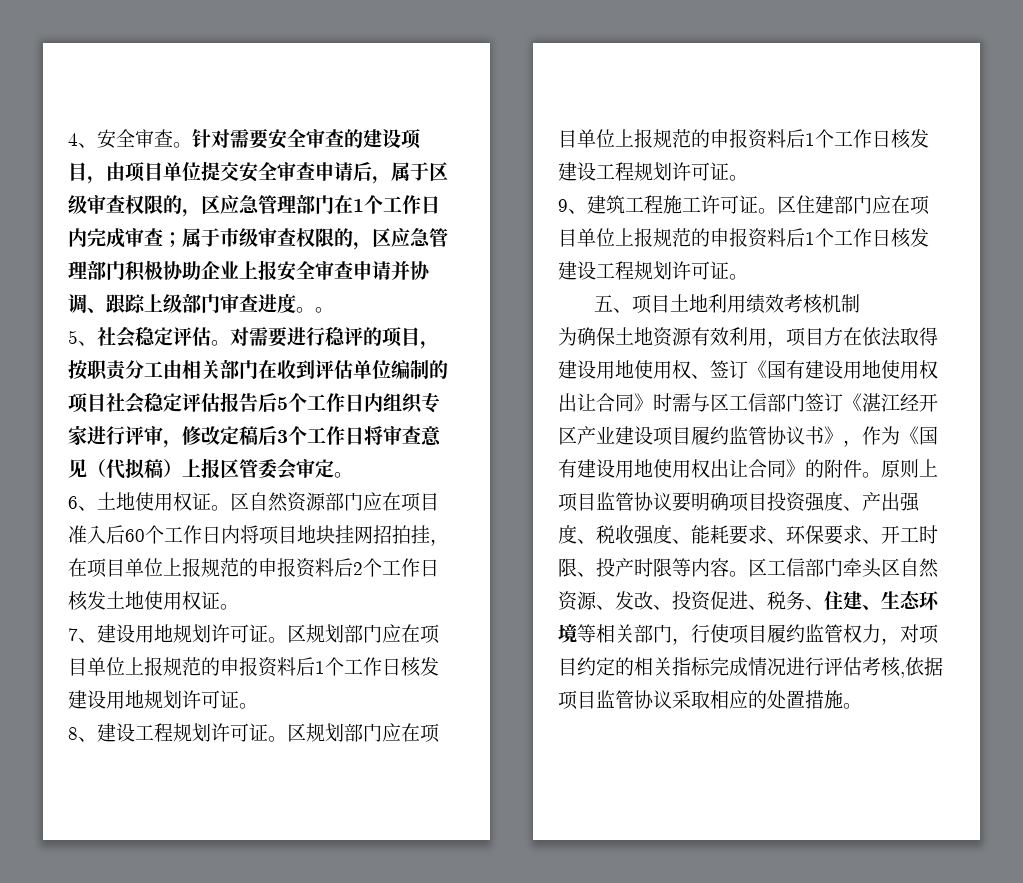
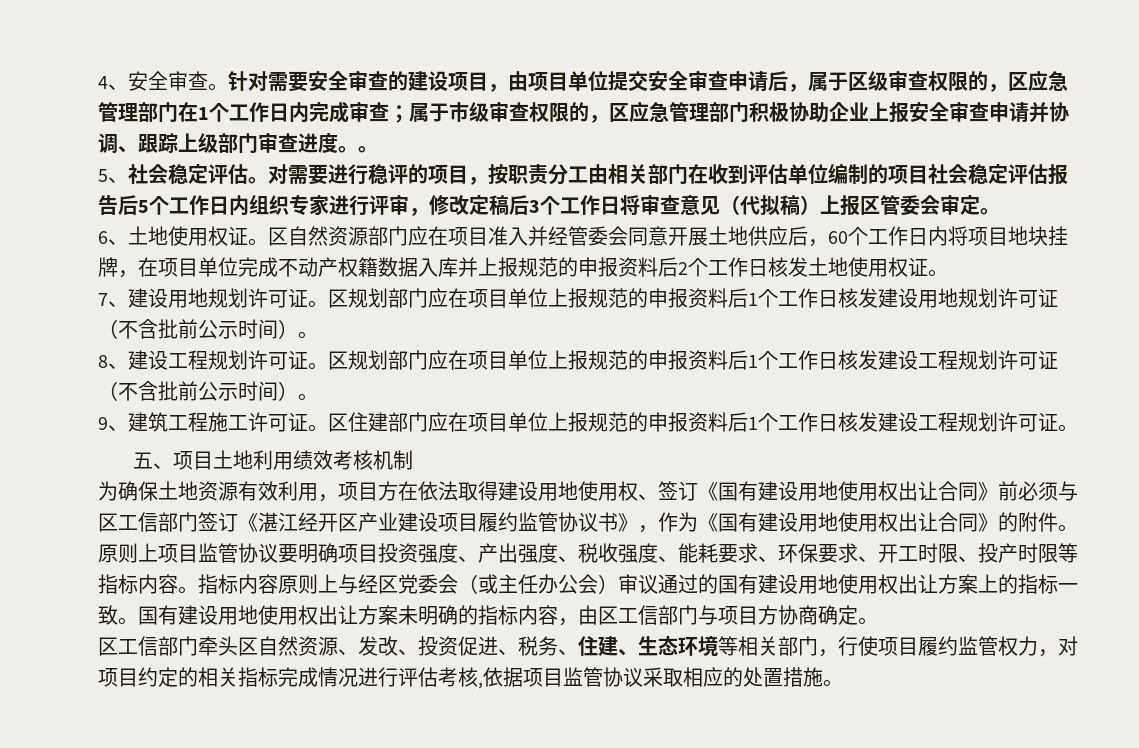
- 区自然资源部门应在项目准入后60个工作日内将项目地块挂网招拍挂，在项目单位上报规范的申报资料后2个工作日核发土地使用权证。
+ 区自然资源部门应在项目准入并经管委会同意开展土地供应后，60个工作日内将项目地块挂牌，在项目单位完成不动产权籍数据入库并上报规范的申报资料后2个工作日核发土地使用权证。
- 区规划部门应在项目单位上报规范的申报资料后1个工作日核发建设用地规划许可证。
+ 区规划部门应在项目单位上报规范的申报资料后1个工作日核发建设用地规划许可证（不含批前公示时间）。
- 区规划部门应在项目单位上报规范的申报资料后1个工作日核发建设工程规划许可证。
+ 区规划部门应在项目单位上报规范的申报资料后1个工作日核发建设工程规划许可证（不含批前公示时间）。
- 为确保土地资源有效利用，项目方在依法取得建设用地使用权、签订《国有建设用地使用权出让合同》时需与区工信部门签订《湛江经开区产业建设项目履约监管协议书》，作为《国有建设用地使用权出让合同》的附件。
+ 为确保土地资源有效利用，项目方在依法取得建设用地使用权、签订《国有建设用地使用权出让合同》前必须与区工信部门签订《湛江经开区产业建设项目履约监管协议书》，作为《国有建设用地使用权出让合同》的附件。
- 原则上项目监管协议要明确项目投资强度、产出强度、税收强度、能耗要求、环保要求、开工时限、投产时限等内容。区工信部门牵头区自然资源、发改、投资促进、税务、住建、生态环境等相关部门，行使项目履约监管权力，对项目约定的相关指标完成情况进行评估考核,依据项目监管协议采取相应的处置措施。
+ 原则上项目监管协议要明确项目投资强度、产出强度、税收强度、能耗要求、环保要求、开工时限、投产时限等指标内容。指标内容原则上与经区党委会（或主任办公会）审议通过的国有建设用地使用权出让方案上的指标一致。国有建设用地使用权出让方案未明确的指标内容，由区工信部门与项目方协商确定。
+ 区工信部门牵头区自然资源、发改、投资促进、税务、住建、生态环境等相关部门，行使项目履约监管权力，对项目约定的相关指标完成情况进行评估考核,依据项目监管协议采取相应的处置措施。

